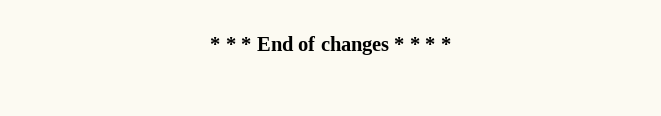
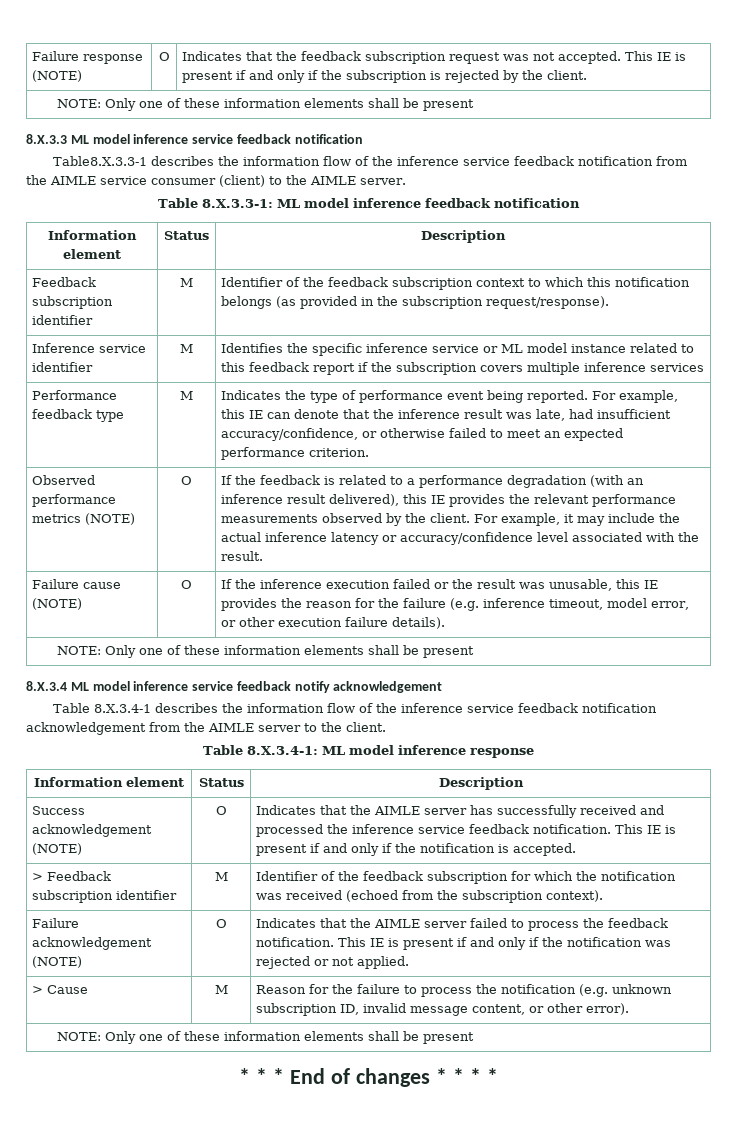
+ Failure response (NOTE) | O | Indicates that the feedback subscription request was not accepted. This IE is present if and only if the subscription is rejected by the client.
+ NOTE: Only one of these information elements shall be present
+ 8.X.3.3 ML model inference service feedback notification
+ Table8.X.3.3-1 describes the information flow of the inference service feedback notification from the AIMLE service consumer (client) to the AIMLE server.
+ Table 8.X.3.3-1: ML model inference feedback notification
+ Information element | Status | Description
+ Feedback subscription identifier | M | Identifier of the feedback subscription context to which this notification belongs (as provided in the subscription request/response).
+ Inference service identifier | M | Identifies the specific inference service or ML model instance related to this feedback report if the subscription covers multiple inference services
+ Performance feedback type | M | Indicates the type of performance event being reported. For example, this IE can denote that the inference result was late, had insufficient accuracy/confidence, or otherwise failed to meet an expected performance criterion.
+ Observed performance metrics (NOTE) | O | If the feedback is related to a performance degradation (with an inference result delivered), this IE provides the relevant performance measurements observed by the client. For example, it may include the actual inference latency or accuracy/confidence level associated with the result.
+ Failure cause (NOTE) | O | If the inference execution failed or the result was unusable, this IE provides the reason for the failure (e.g. inference timeout, model error, or other execution failure details).
+ NOTE: Only one of these information elements shall be present
+ 8.X.3.4 ML model inference service feedback notify acknowledgement
+ Table 8.X.3.4-1 describes the information flow of the inference service feedback notification acknowledgement from the AIMLE server to the client.
+ Table 8.X.3.4-1: ML model inference response
+ Information element | Status | Description
+ Success acknowledgement (NOTE) | O | Indicates that the AIMLE server has successfully received and processed the inference service feedback notification. This IE is present if and only if the notification is accepted.
+ > Feedback subscription identifier | M | Identifier of the feedback subscription for which the notification was received (echoed from the subscription context).
+ Failure acknowledgement (NOTE) | O | Indicates that the AIMLE server failed to process the feedback notification. This IE is present if and only if the notification was rejected or not applied.
+ > Cause | M | Reason for the failure to process the notification (e.g. unknown subscription ID, invalid message content, or other error).
+ NOTE: Only one of these information elements shall be present

